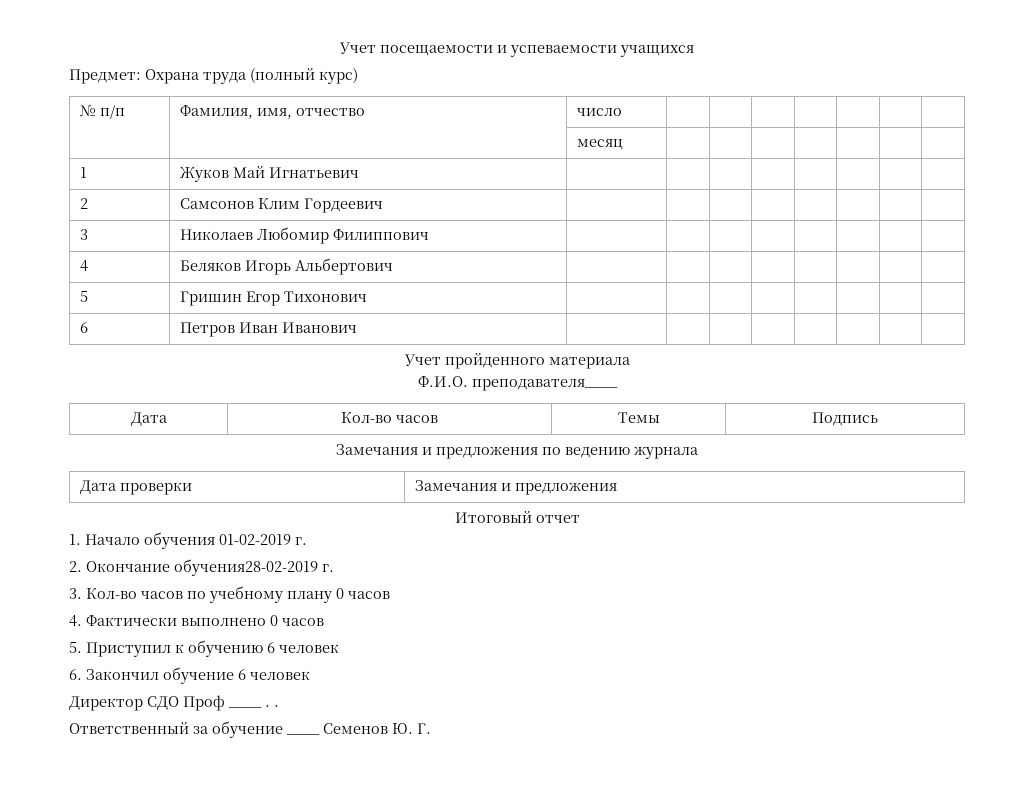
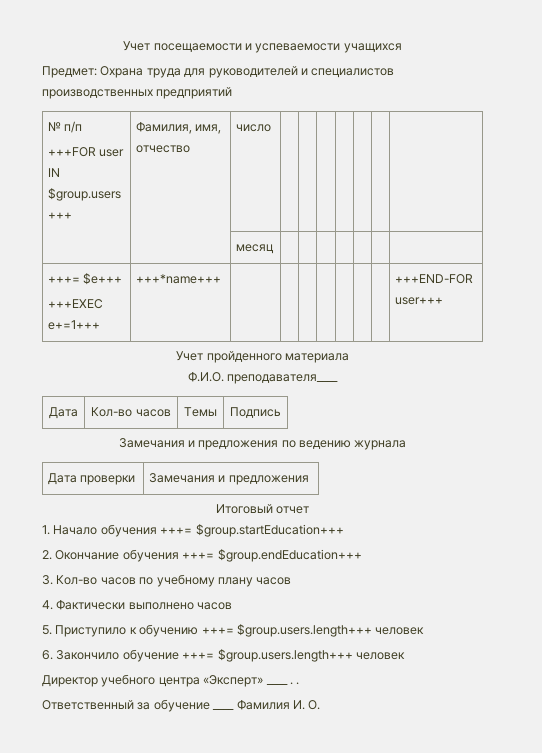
- Предмет: Охрана труда (полный курс)
- № п/п | Фамилия, имя, отчество | число | | | | | | |
+ Предмет: Охрана труда для руководителей и специалистов производственных предприятий
+ № п/п
+ +++FOR user IN $group.users +++ | Фамилия, имя, отчество | число | | | | | | |
- 1 | Жуков Май Игнатьевич | | | | | | | |
- 2 | Самсонов Клим Гордеевич | | | | | | | |
- 3 | Николаев Любомир Филиппович | | | | | | | |
- 4 | Беляков Игорь Альбертович | | | | | | | |
- 5 | Гришин Егор Тихонович | | | | | | | |
- 6 | Петров Иван Иванович | | | | | | | |
+ +++= $e+++
+ +++EXEC e+=1+++ | +++*name+++ | | | | | | | | +++END-FOR user+++
- 1. Начало обучения 01-02-2019 г.
+ 1. Начало обучения +++= $group.startEducation+++
- 2. Окончание обучения28-02-2019 г.
+ 2. Окончание обучения +++= $group.endEducation+++
- 3. Кол-во часов по учебному плану 0 часов
+ 3. Кол-во часов по учебному плану часов
- 4. Фактически выполнено 0 часов
+ 4. Фактически выполнено часов
- 5. Приступил к обучению 6 человек
+ 5. Приступило к обучению +++= $group.users.length+++ человек
- 6. Закончил обучение 6 человек
+ 6. Закончило обучение +++= $group.users.length+++ человек
- Директор СДО Проф ____ . .
+ Директор учебного центра «Эксперт» ____ . .
- Ответственный за обучение ____ Семенов Ю. Г.
+ Ответственный за обучение ____ Фамилия И. О.

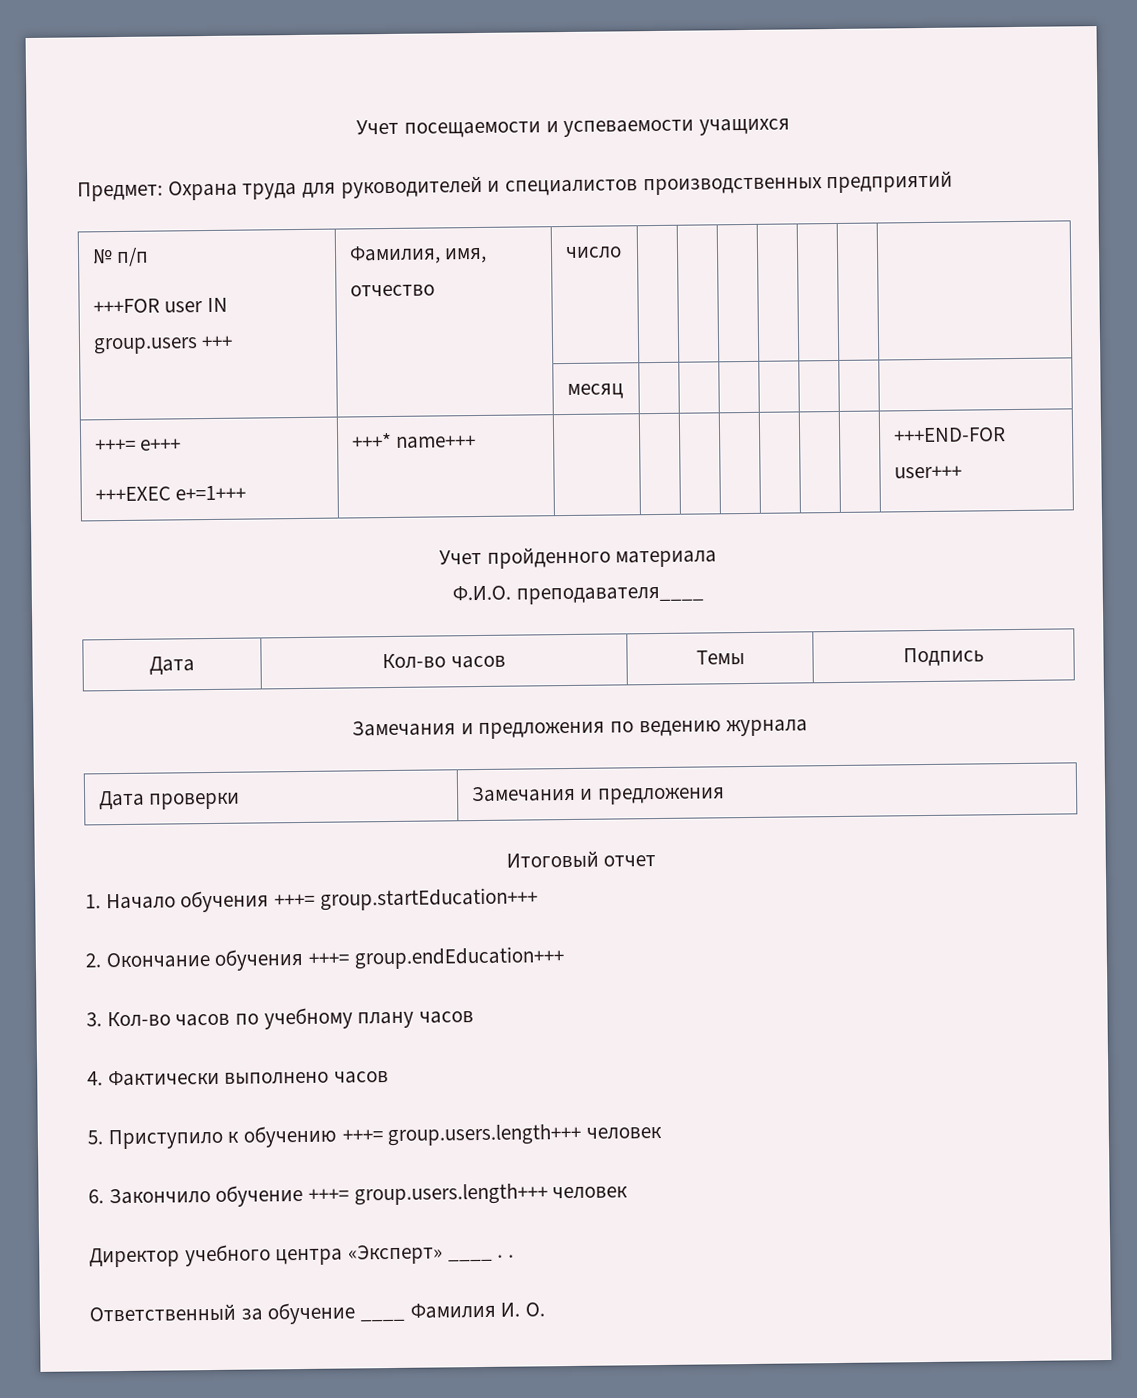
  № п/п
- +++FOR user IN $group.users +++ | Фамилия, имя, отчество | число | | | | | | |
+ +++FOR user IN group.users +++ | Фамилия, имя, отчество | число | | | | | | |
- +++= $e+++
- +++EXEC e+=1+++ | +++*name+++ | | | | | | | | +++END-FOR user+++
+ +++= e+++
+ +++EXEC e+=1+++ | +++* name+++ | | | | | | | | +++END-FOR user+++
- 1. Начало обучения +++= $group.startEducation+++
+ 1. Начало обучения +++= group.startEducation+++
- 2. Окончание обучения +++= $group.endEducation+++
+ 2. Окончание обучения +++= group.endEducation+++
- 5. Приступило к обучению +++= $group.users.length+++ человек
+ 5. Приступило к обучению +++= group.users.length+++ человек
- 6. Закончило обучение +++= $group.users.length+++ человек
+ 6. Закончило обучение +++= group.users.length+++ человек

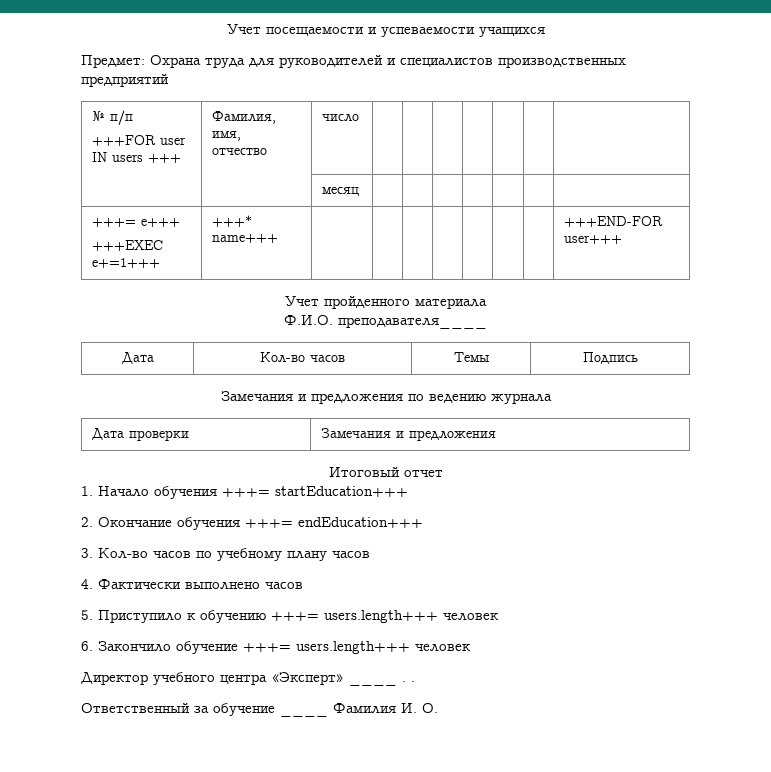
  № п/п
- +++FOR user IN group.users +++ | Фамилия, имя, отчество | число | | | | | | |
+ +++FOR user IN users +++ | Фамилия, имя, отчество | число | | | | | | |
- 1. Начало обучения +++= group.startEducation+++
+ 1. Начало обучения +++= startEducation+++
- 2. Окончание обучения +++= group.endEducation+++
+ 2. Окончание обучения +++= endEducation+++
- 5. Приступило к обучению +++= group.users.length+++ человек
+ 5. Приступило к обучению +++= users.length+++ человек
- 6. Закончило обучение +++= group.users.length+++ человек
+ 6. Закончило обучение +++= users.length+++ человек

